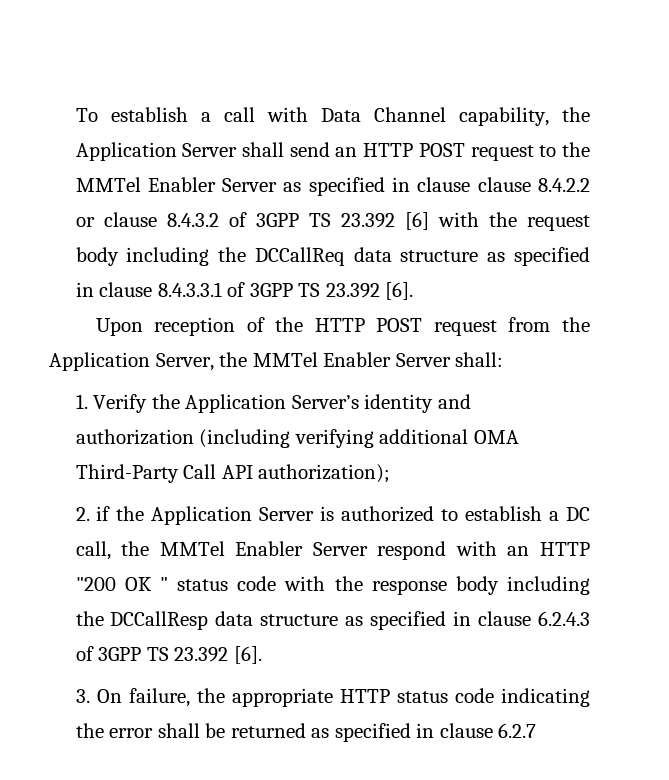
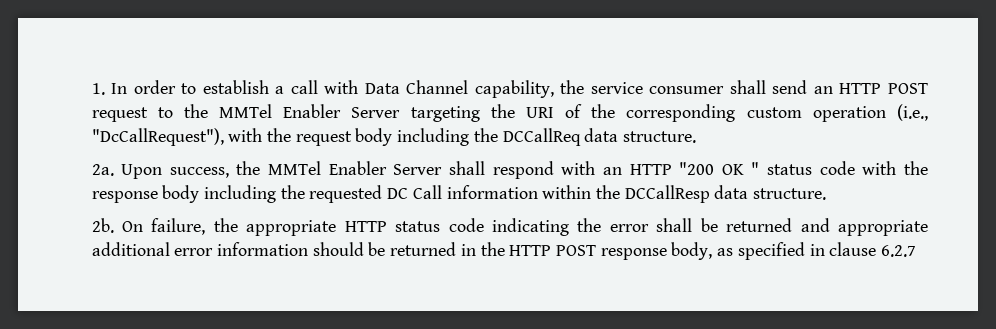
- To establish a call with Data Channel capability, the Application Server shall send an HTTP POST request to the MMTel Enabler Server as specified in clause clause 8.4.2.2 or clause 8.4.3.2 of 3GPP TS 23.392 [6] with the request body including the DCCallReq data structure as specified in clause 8.4.3.3.1 of 3GPP TS 23.392 [6].
- Upon reception of the HTTP POST request from the Application Server, the MMTel Enabler Server shall:
- 1. Verify the Application Server’s identity and authorization (including verifying additional OMA Third-Party Call API authorization);
- 2. if the Application Server is authorized to establish a DC call, the MMTel Enabler Server respond with an HTTP "200 OK " status code with the response body including the DCCallResp data structure as specified in clause 6.2.4.3 of 3GPP TS 23.392 [6].
- 3. On failure, the appropriate HTTP status code indicating the error shall be returned as specified in clause 6.2.7
+ 1. In order to establish a call with Data Channel capability, the service consumer shall send an HTTP POST request to the MMTel Enabler Server targeting the URI of the corresponding custom operation (i.e., "DcCallRequest"), with the request body including the DCCallReq data structure.
+ 2a. Upon success, the MMTel Enabler Server shall respond with an HTTP "200 OK " status code with the response body including the requested DC Call information within the DCCallResp data structure.
+ 2b. On failure, the appropriate HTTP status code indicating the error shall be returned and appropriate additional error information should be returned in the HTTP POST response body, as specified in clause 6.2.7

